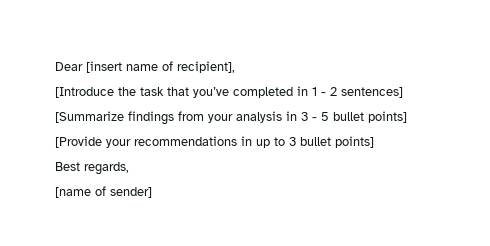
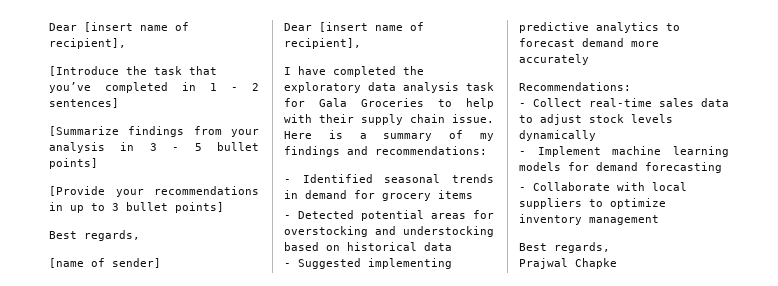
  [name of sender]
+ Dear [insert name of recipient],
+ I have completed the exploratory data analysis task for Gala Groceries to help with their supply chain issue. Here is a summary of my findings and recommendations:
+ - Identified seasonal trends in demand for grocery items
+ - Detected potential areas for overstocking and understocking based on historical data
+ - Suggested implementing predictive analytics to forecast demand more accurately
+ Recommendations:
+ - Collect real-time sales data to adjust stock levels dynamically
+ - Implement machine learning models for demand forecasting
+ - Collaborate with local suppliers to optimize inventory management
+ Best regards,
+ Prajwal Chapke

